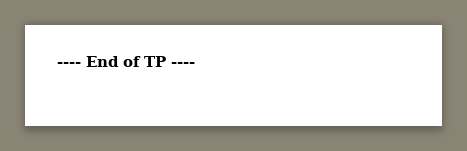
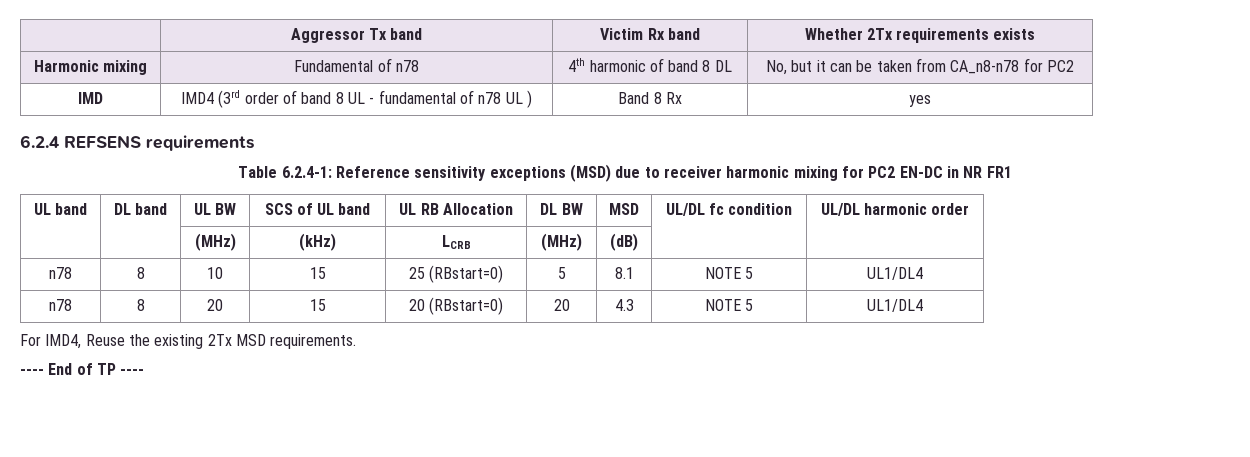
+ | Aggressor Tx band | Victim Rx band | Whether 2Tx requirements exists
+ Harmonic mixing | Fundamental of n78 | 4th harmonic of band 8 DL | No, but it can be taken from CA_n8-n78 for PC2
+ IMD | IMD4 (3rd order of band 8 UL - fundamental of n78 UL ) | Band 8 Rx | yes
+ 6.2.4 REFSENS requirements
+ Table 6.2.4-1: Reference sensitivity exceptions (MSD) due to receiver harmonic mixing for PC2 EN-DC in NR FR1
+ UL band | DL band | UL BW | SCS of UL band | UL RB Allocation | DL BW | MSD | UL/DL fc condition | UL/DL harmonic order
+ | | (MHz) | (kHz) | LCRB | (MHz) | (dB) | |
+ n78 | 8 | 10 | 15 | 25 (RBstart=0) | 5 | 8.1 | NOTE 5 | UL1/DL4
+ n78 | 8 | 20 | 15 | 20 (RBstart=0) | 20 | 4.3 | NOTE 5 | UL1/DL4
+ For IMD4, Reuse the existing 2Tx MSD requirements.

